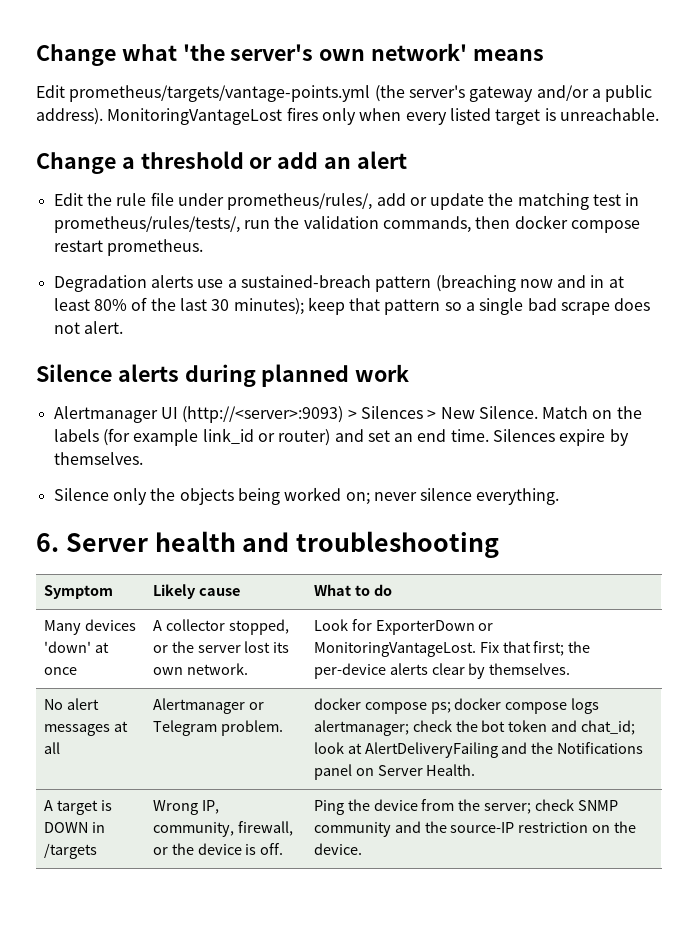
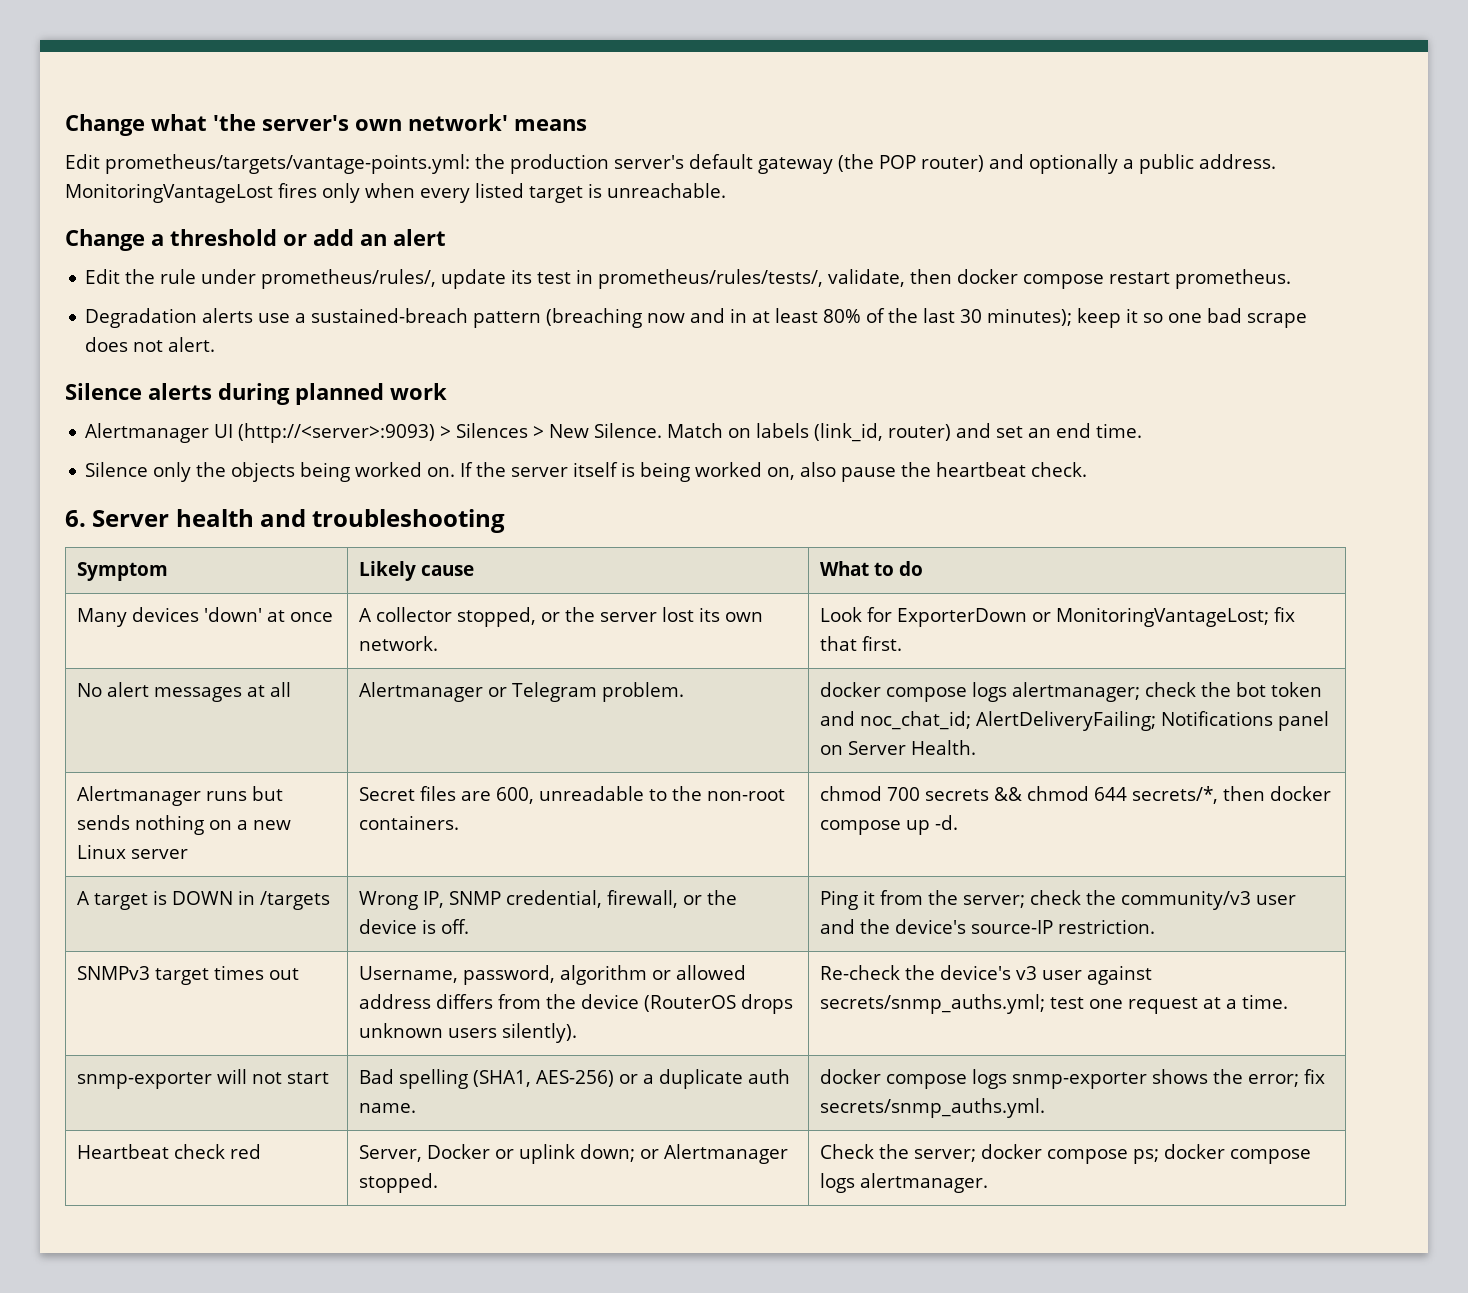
- Edit prometheus/targets/vantage-points.yml (the server's gateway and/or a public address).
+ Edit prometheus/targets/vantage-points.yml: the production server's default gateway (the POP router) and optionally a public address.
- Edit the rule file under prometheus/rules/, add or update the matching test in prometheus/rules/tests/, run the validation commands, then docker compose restart prometheus.
+ Edit the rule under prometheus/rules/, update its test in prometheus/rules/tests/, validate, then docker compose restart prometheus.
- Degradation alerts use a sustained-breach pattern (breaching now and in at least 80% of the last 30 minutes); keep that pattern so a single bad scrape does not alert.
+ Degradation alerts use a sustained-breach pattern (breaching now and in at least 80% of the last 30 minutes); keep it so one bad scrape does not alert.
- Match on the labels (for example link_id or router) and set an end time. Silences expire by themselves.
+ Match on labels (link_id, router) and set an end time.
- Silence only the objects being worked on; never silence everything.
+ Silence only the objects being worked on. If the server itself is being worked on, also pause the heartbeat check.
- Many devices 'down' at once | A collector stopped, or the server lost its own network. | Look for ExporterDown or MonitoringVantageLost. Fix that first; the per-device alerts clear by themselves.
+ Many devices 'down' at once | A collector stopped, or the server lost its own network. | Look for ExporterDown or MonitoringVantageLost; fix that first.
- No alert messages at all | Alertmanager or Telegram problem. | docker compose ps; docker compose logs alertmanager; check the bot token and chat_id; look at AlertDeliveryFailing and the Notifications panel on Server Health.
+ No alert messages at all | Alertmanager or Telegram problem. | docker compose logs alertmanager; check the bot token and noc_chat_id; AlertDeliveryFailing; Notifications panel on Server Health.
+ Alertmanager runs but sends nothing on a new Linux server | Secret files are 600, unreadable to the non-root containers. | chmod 700 secrets && chmod 644 secrets/*, then docker compose up -d.
- A target is DOWN in /targets | Wrong IP, community, firewall, or the device is off. | Ping the device from the server; check SNMP community and the source-IP restriction on the device.
+ A target is DOWN in /targets | Wrong IP, SNMP credential, firewall, or the device is off. | Ping it from the server; check the community/v3 user and the device's source-IP restriction.
+ SNMPv3 target times out | Username, password, algorithm or allowed address differs from the device (RouterOS drops unknown users silently). | Re-check the device's v3 user against secrets/snmp_auths.yml; test one request at a time.
+ snmp-exporter will not start | Bad spelling (SHA1, AES-256) or a duplicate auth name. | docker compose logs snmp-exporter shows the error; fix secrets/snmp_auths.yml.
+ Heartbeat check red | Server, Docker or uplink down; or Alertmanager stopped. | Check the server; docker compose ps; docker compose logs alertmanager.

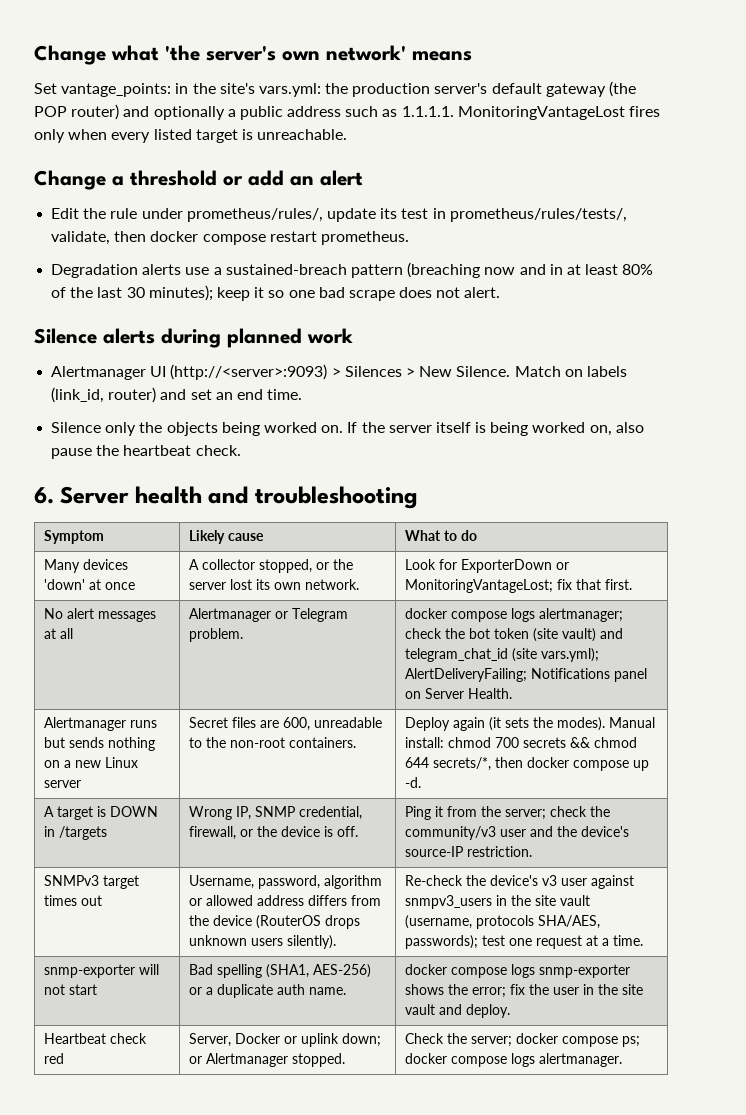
- Edit prometheus/targets/vantage-points.yml: the production server's default gateway (the POP router) and optionally a public address. MonitoringVantageLost fires only when every listed target is unreachable.
+ Set vantage_points: in the site's vars.yml: the production server's default gateway (the POP router) and optionally a public address such as 1.1.1.1. MonitoringVantageLost fires only when every listed target is unreachable.
- No alert messages at all | Alertmanager or Telegram problem. | docker compose logs alertmanager; check the bot token and noc_chat_id; AlertDeliveryFailing; Notifications panel on Server Health.
+ No alert messages at all | Alertmanager or Telegram problem. | docker compose logs alertmanager; check the bot token (site vault) and telegram_chat_id (site vars.yml); AlertDeliveryFailing; Notifications panel on Server Health.
- Alertmanager runs but sends nothing on a new Linux server | Secret files are 600, unreadable to the non-root containers. | chmod 700 secrets && chmod 644 secrets/*, then docker compose up -d.
+ Alertmanager runs but sends nothing on a new Linux server | Secret files are 600, unreadable to the non-root containers. | Deploy again (it sets the modes). Manual install: chmod 700 secrets && chmod 644 secrets/*, then docker compose up -d.
- SNMPv3 target times out | Username, password, algorithm or allowed address differs from the device (RouterOS drops unknown users silently). | Re-check the device's v3 user against secrets/snmp_auths.yml; test one request at a time.
+ SNMPv3 target times out | Username, password, algorithm or allowed address differs from the device (RouterOS drops unknown users silently). | Re-check the device's v3 user against snmpv3_users in the site vault (username, protocols SHA/AES, passwords); test one request at a time.
- snmp-exporter will not start | Bad spelling (SHA1, AES-256) or a duplicate auth name. | docker compose logs snmp-exporter shows the error; fix secrets/snmp_auths.yml.
+ snmp-exporter will not start | Bad spelling (SHA1, AES-256) or a duplicate auth name. | docker compose logs snmp-exporter shows the error; fix the user in the site vault and deploy.

